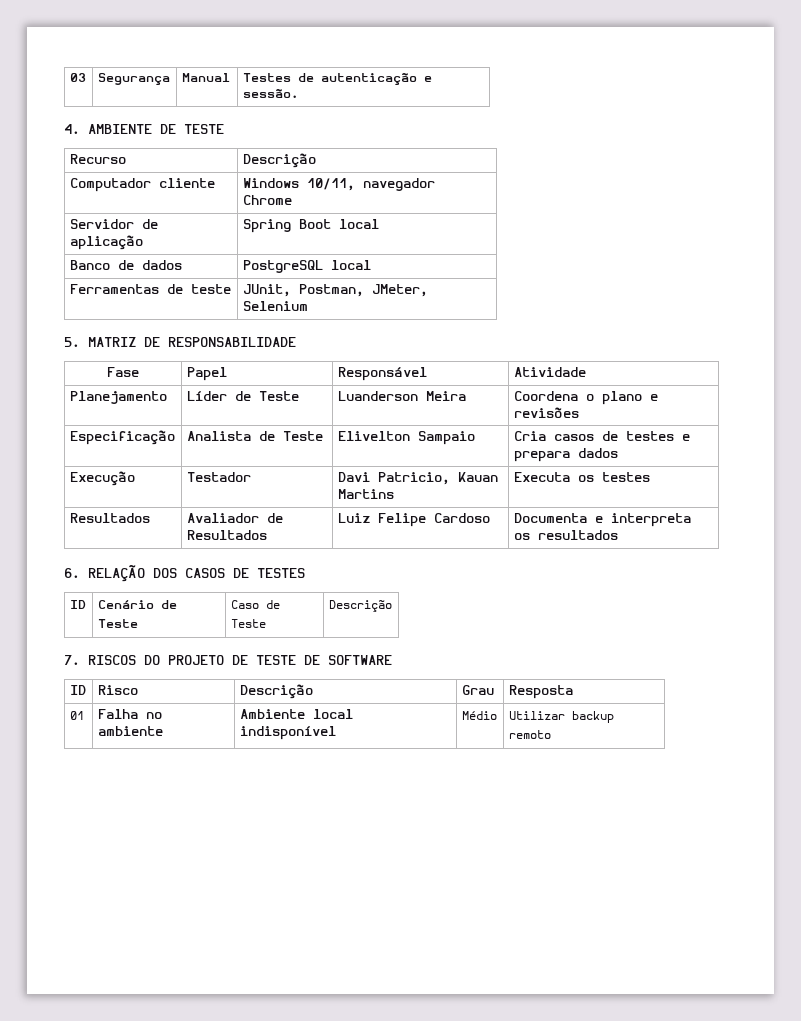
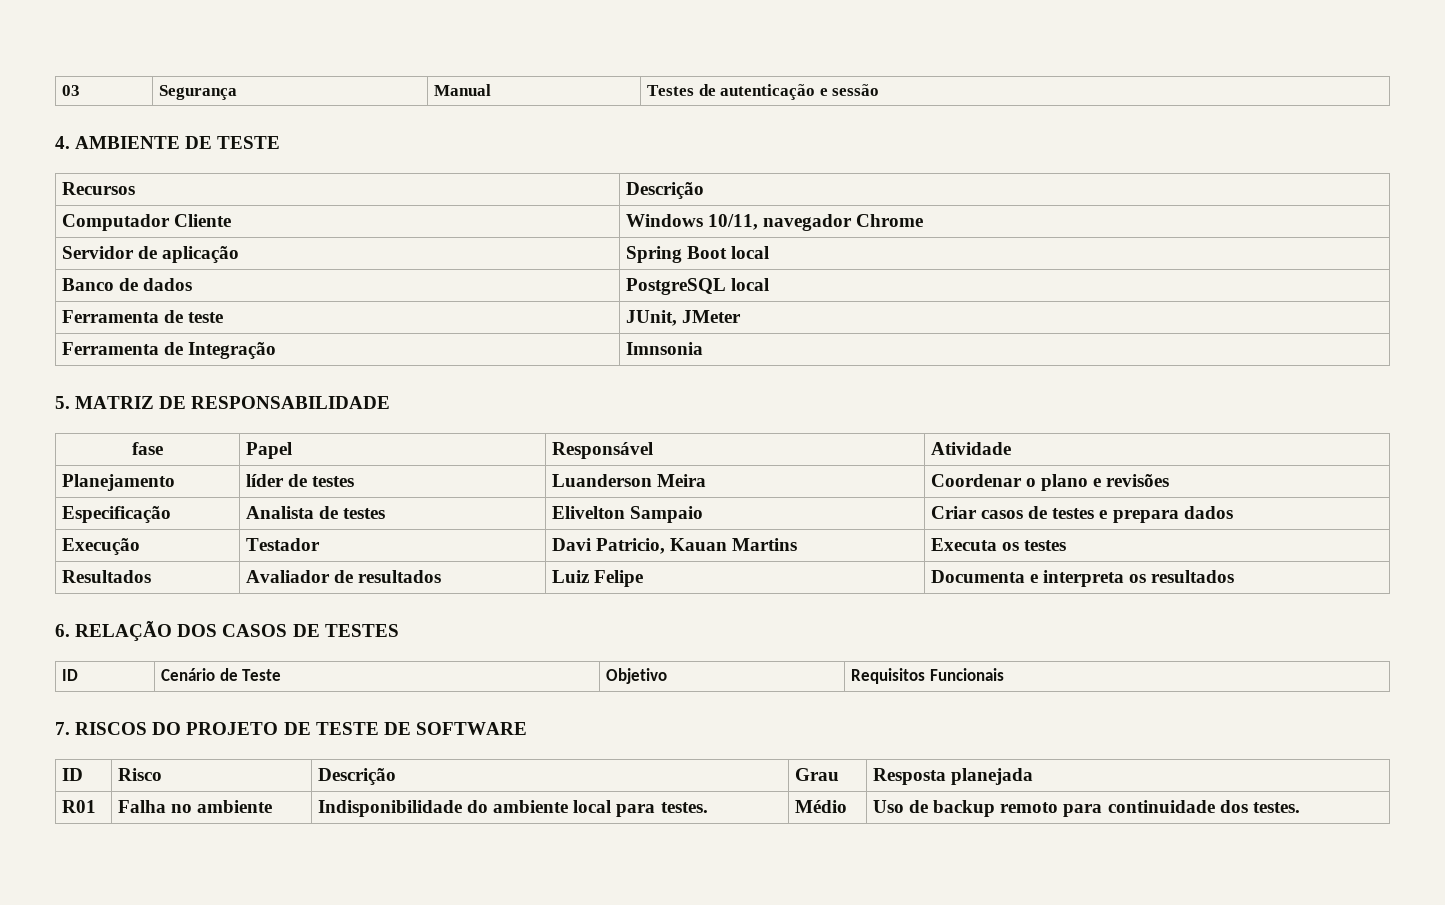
- 03 | Segurança | Manual | Testes de autenticação e sessão.
+ 03 | Segurança | Manual | Testes de autenticação e sessão
- Recurso | Descrição
+ Recursos | Descrição
- Computador cliente | Windows 10/11, navegador Chrome
+ Computador Cliente | Windows 10/11, navegador Chrome
- Ferramentas de teste | JUnit, Postman, JMeter, Selenium
+ Ferramenta de teste | JUnit, JMeter
+ Ferramenta de Integração | Imnsonia
- Fase | Papel | Responsável | Atividade
+ fase | Papel | Responsável | Atividade
- Planejamento | Líder de Teste | Luanderson Meira | Coordena o plano e revisões
+ Planejamento | líder de testes | Luanderson Meira | Coordenar o plano e revisões
- Especificação | Analista de Teste | Elivelton Sampaio | Cria casos de testes e prepara dados
+ Especificação | Analista de testes | Elivelton Sampaio | Criar casos de testes e prepara dados
- Resultados | Avaliador de Resultados | Luiz Felipe Cardoso | Documenta e interpreta os resultados
+ Resultados | Avaliador de resultados | Luiz Felipe | Documenta e interpreta os resultados
- ID | Cenário de Teste | Caso de Teste | Descrição
+ ID | Cenário de Teste | Objetivo | Requisitos Funcionais
- ID | Risco | Descrição | Grau | Resposta
- 01 | Falha no ambiente | Ambiente local indisponível | Médio | Utilizar backup remoto
+ ID | Risco | Descrição | Grau | Resposta planejada
+ R01 | Falha no ambiente | Indisponibilidade do ambiente local para testes. | Médio | Uso de backup remoto para continuidade dos testes.

